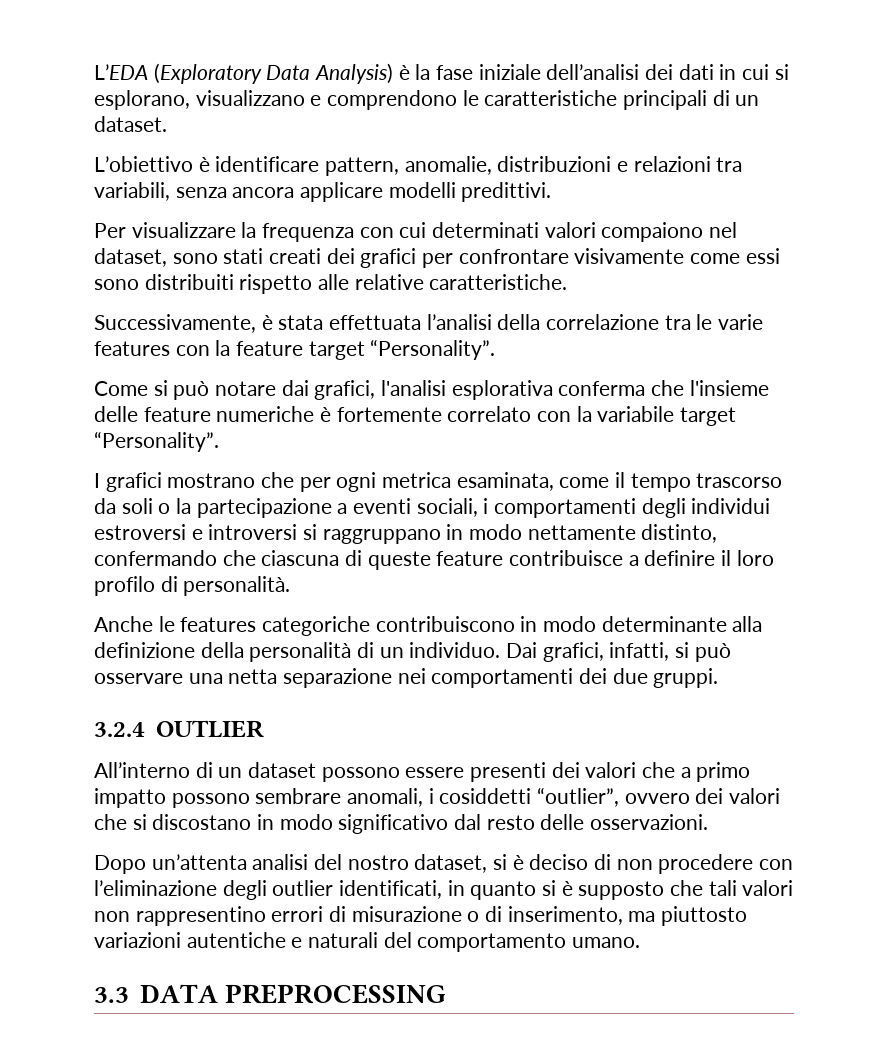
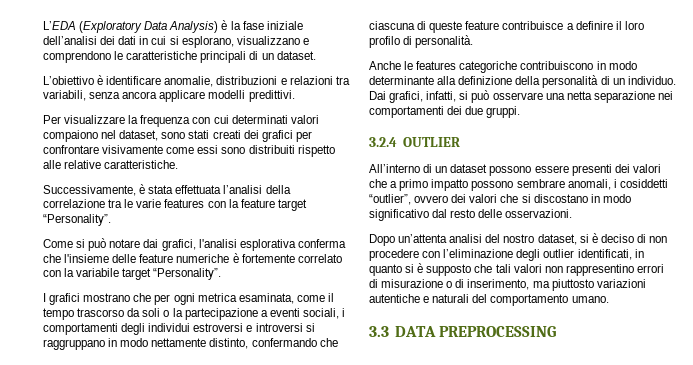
- L’obiettivo è identificare pattern, anomalie, distribuzioni e relazioni tra variabili, senza ancora applicare modelli predittivi.
+ L’obiettivo è identificare anomalie, distribuzioni e relazioni tra variabili, senza ancora applicare modelli predittivi.

